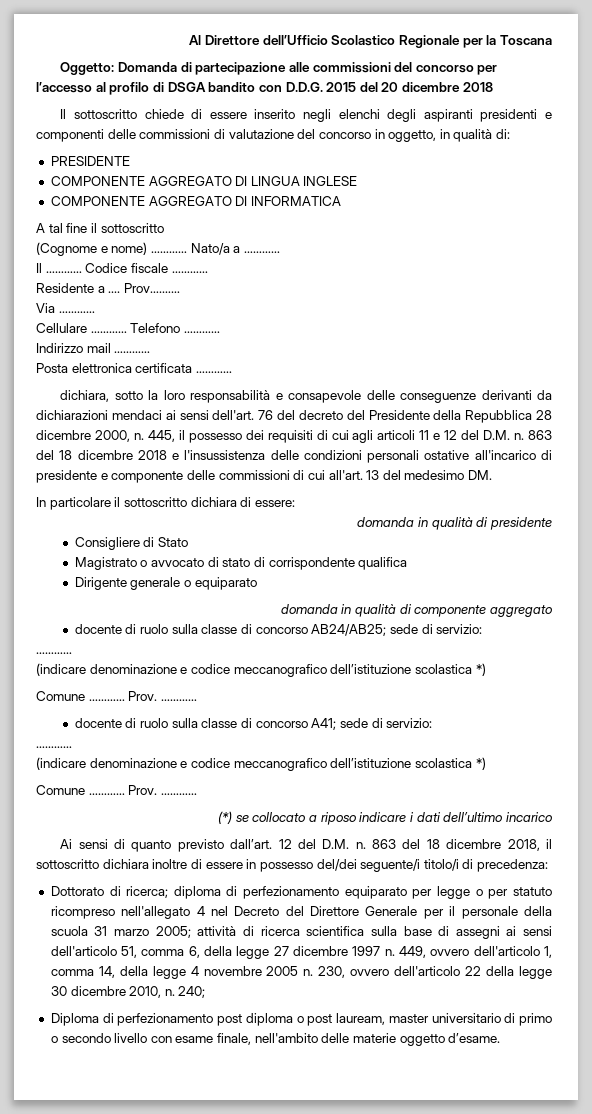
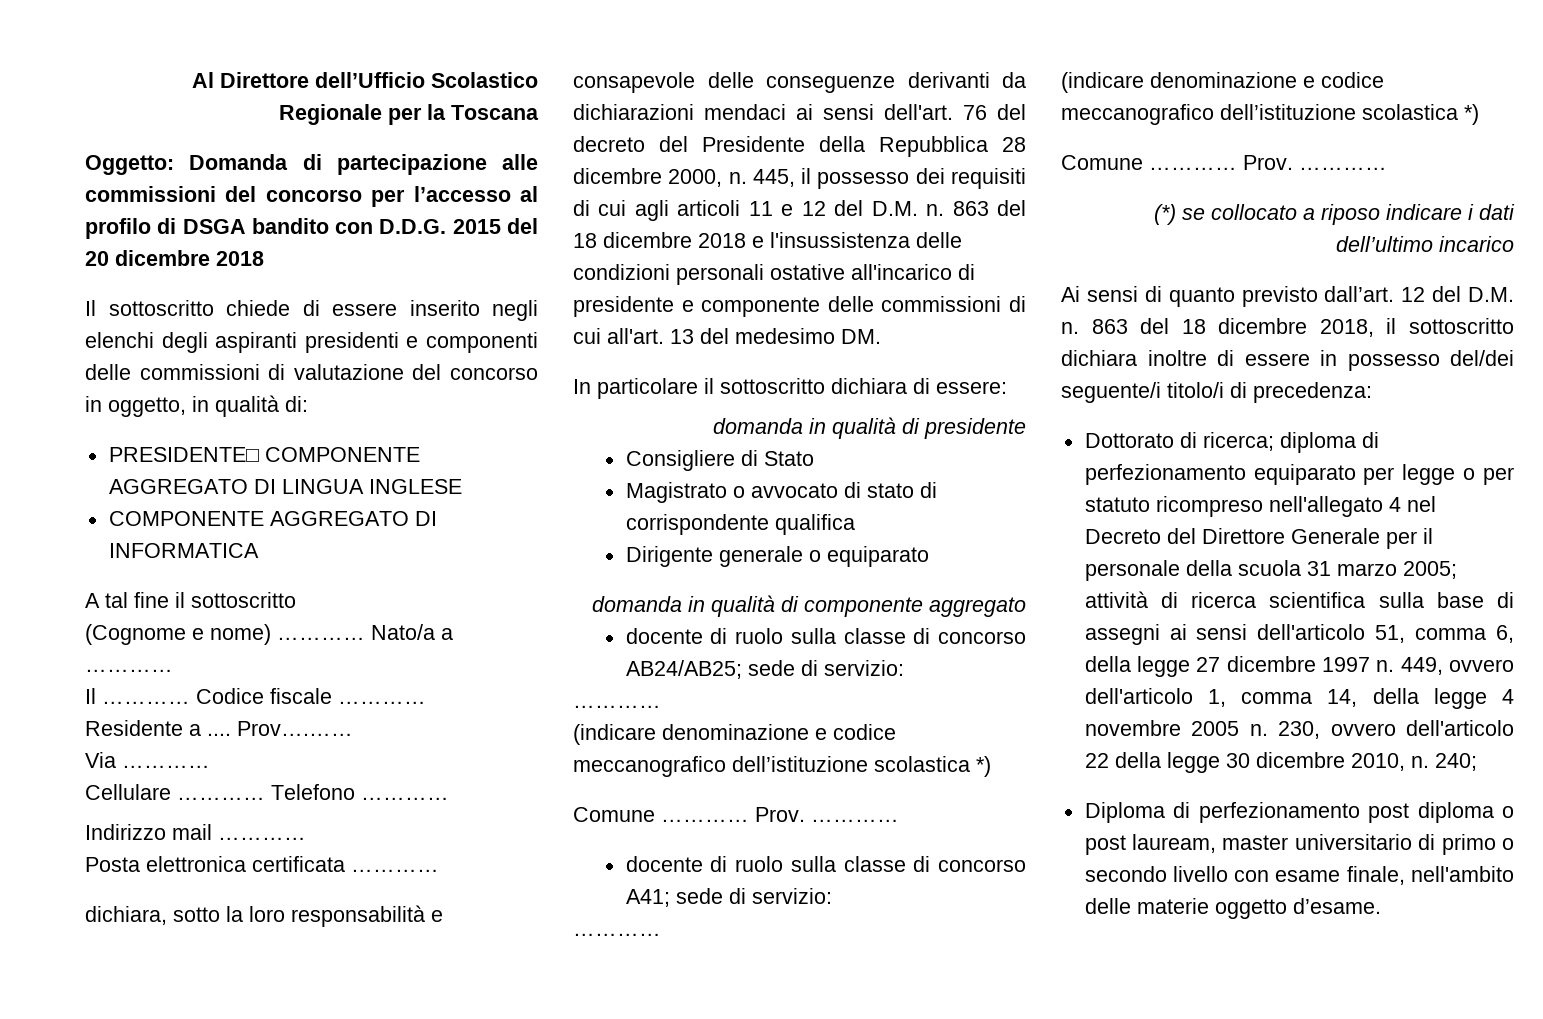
- PRESIDENTE
- COMPONENTE AGGREGATO DI LINGUA INGLESE
+ PRESIDENTE□ COMPONENTE AGGREGATO DI LINGUA INGLESE

